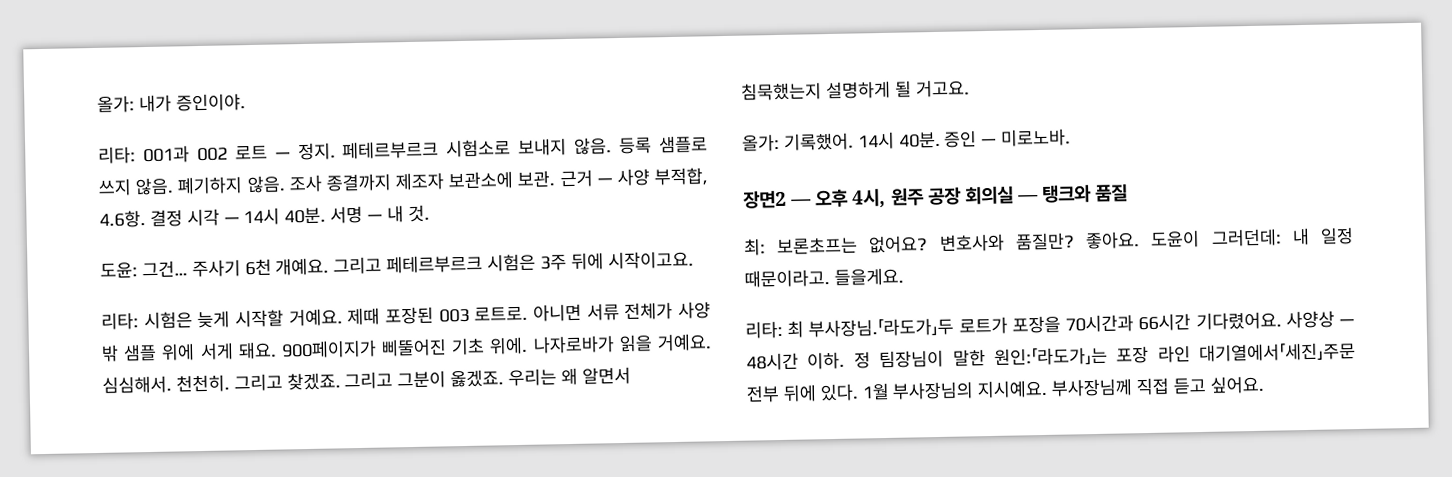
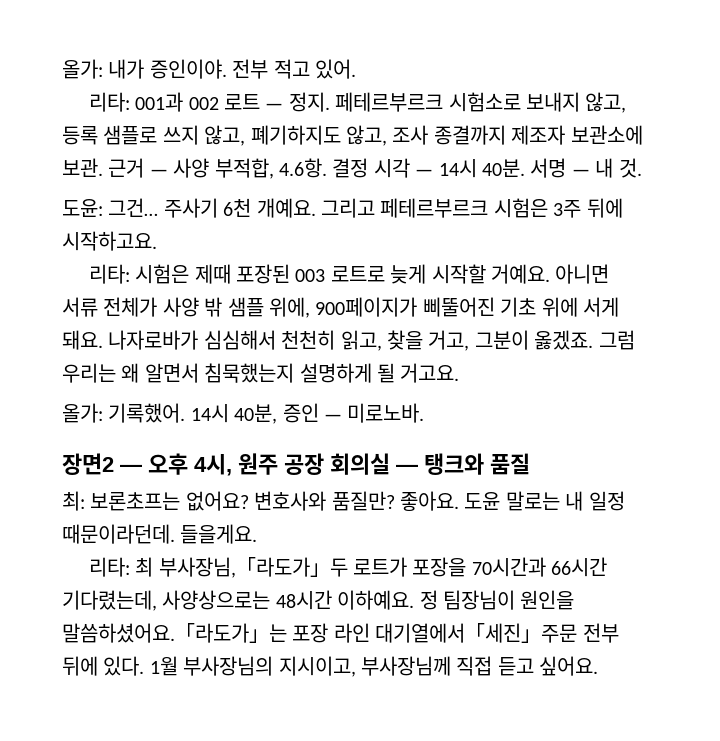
+ 전부 적고 있어.
- 페테르부르크 시험소로 보내지 않음. 등록 샘플로 쓰지 않음. 폐기하지 않음. 조사 종결까지 제조자 보관소에 보관.
+ 페테르부르크 시험소로 보내지 않고, 등록 샘플로 쓰지 않고, 폐기하지도 않고, 조사 종결까지 제조자 보관소에 보관.
- 그리고 페테르부르크 시험은 3주 뒤에 시작이고요.
+ 그리고 페테르부르크 시험은 3주 뒤에 시작하고요.
- 리타: 시험은 늦게 시작할 거예요. 제때 포장된 003 로트로.
+ 리타: 시험은 제때 포장된 003 로트로 늦게 시작할 거예요.
- 아니면 서류 전체가 사양 밖 샘플 위에 서게 돼요. 900페이지가 삐뚤어진 기초 위에. 나자로바가 읽을 거예요. 심심해서. 천천히. 그리고 찾겠죠. 그리고 그분이 옳겠죠.
+ 아니면 서류 전체가 사양 밖 샘플 위에, 900페이지가 삐뚤어진 기초 위에 서게 돼요. 나자로바가 심심해서 천천히 읽고, 찾을 거고, 그분이 옳겠죠.
- 우리는 왜 알면서 침묵했는지 설명하게 될 거고요.
+ 그럼 우리는 왜 알면서 침묵했는지 설명하게 될 거고요.
- 14시 40분. 증인 — 미로노바.
+ 14시 40분, 증인 — 미로노바.
- 도윤이 그러던데: 내 일정 때문이라고.
+ 도윤 말로는 내 일정 때문이라던데.
- 리타: 최 부사장님.「라도가」두 로트가 포장을 70시간과 66시간 기다렸어요. 사양상 — 48시간 이하. 정 팀장님이 말한 원인:「라도가」는 포장 라인 대기열에서「세진」주문 전부 뒤에 있다.
+ 리타: 최 부사장님,「라도가」두 로트가 포장을 70시간과 66시간 기다렸는데, 사양상으로는 48시간 이하예요. 정 팀장님이 원인을 말씀하셨어요.「라도가」는 포장 라인 대기열에서「세진」주문 전부 뒤에 있다.
- 1월 부사장님의 지시예요. 부사장님께 직접 듣고 싶어요.
+ 1월 부사장님의 지시이고, 부사장님께 직접 듣고 싶어요.

